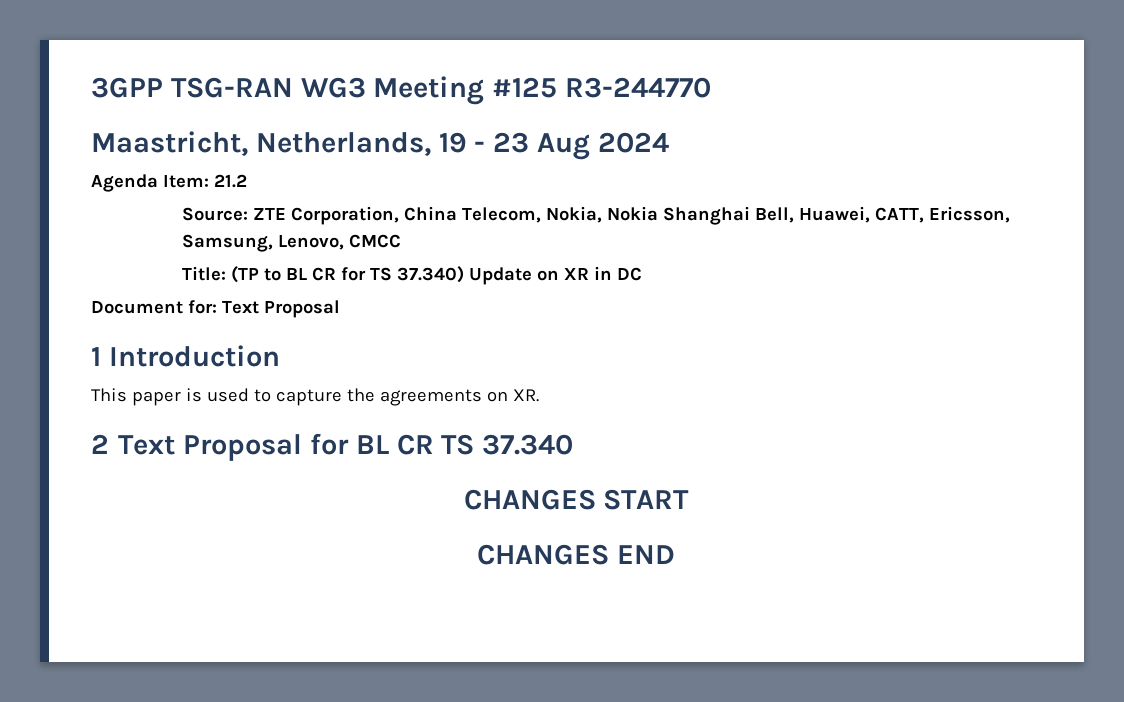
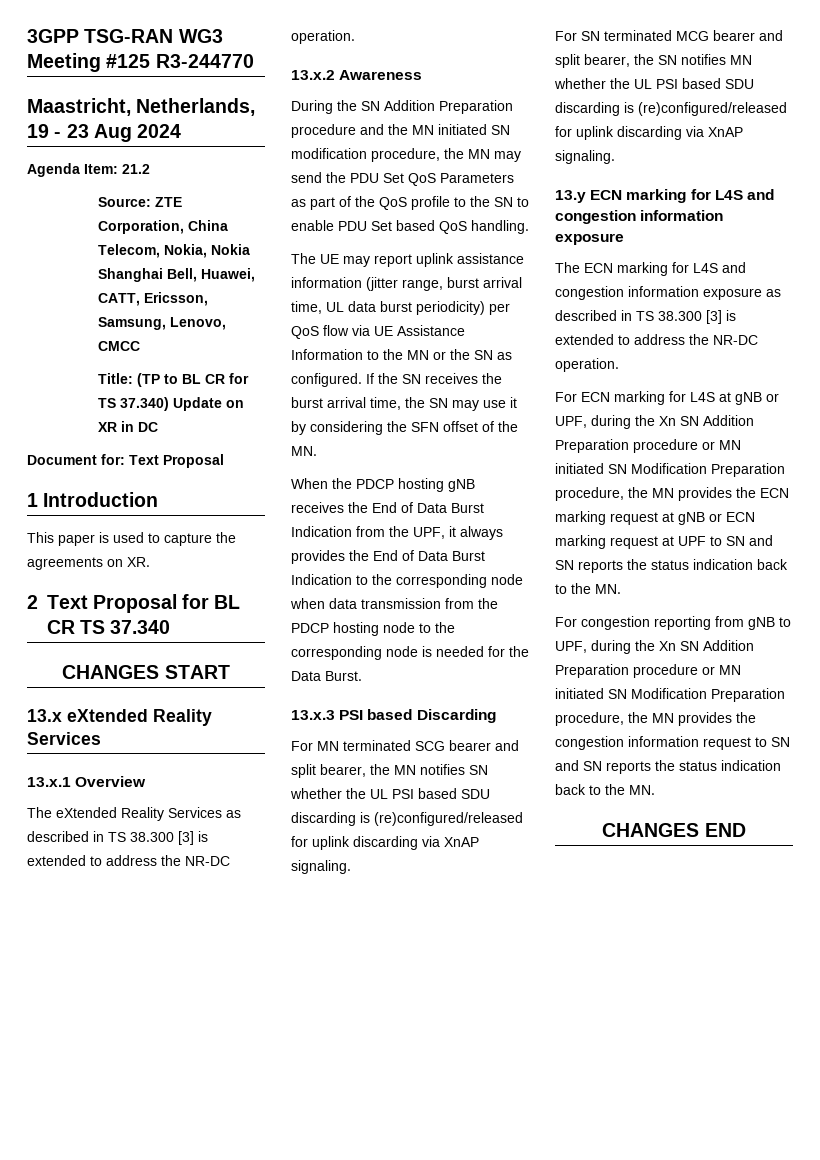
+ 13.x eXtended Reality Services
+ 13.x.1 Overview
+ The eXtended Reality Services as described in TS 38.300 [3] is extended to address the NR-DC operation.
+ 13.x.2 Awareness
+ During the SN Addition Preparation procedure and the MN initiated SN modification procedure, the MN may send the PDU Set QoS Parameters as part of the QoS profile to the SN to enable PDU Set based QoS handling.
+ The UE may report uplink assistance information (jitter range, burst arrival time, UL data burst periodicity) per QoS flow via UE Assistance Information to the MN or the SN as configured. If the SN receives the burst arrival time, the SN may use it by considering the SFN offset of the MN.
+ When the PDCP hosting gNB receives the End of Data Burst Indication from the UPF, it always provides the End of Data Burst Indication to the corresponding node when data transmission from the PDCP hosting node to the corresponding node is needed for the Data Burst.
+ 13.x.3 PSI based Discarding
+ For MN terminated SCG bearer and split bearer, the MN notifies SN whether the UL PSI based SDU discarding is (re)configured/released for uplink discarding via XnAP signaling.
+ For SN terminated MCG bearer and split bearer, the SN notifies MN whether the UL PSI based SDU discarding is (re)configured/released for uplink discarding via XnAP signaling.
+ 13.y ECN marking for L4S and congestion information exposure
+ The ECN marking for L4S and congestion information exposure as described in TS 38.300 [3] is extended to address the NR-DC operation.
+ For ECN marking for L4S at gNB or UPF, during the Xn SN Addition Preparation procedure or MN initiated SN Modification Preparation procedure, the MN provides the ECN marking request at gNB or ECN marking request at UPF to SN and SN reports the status indication back to the MN.
+ For congestion reporting from gNB to UPF, during the Xn SN Addition Preparation procedure or MN initiated SN Modification Preparation procedure, the MN provides the congestion information request to SN and SN reports the status indication back to the MN.

